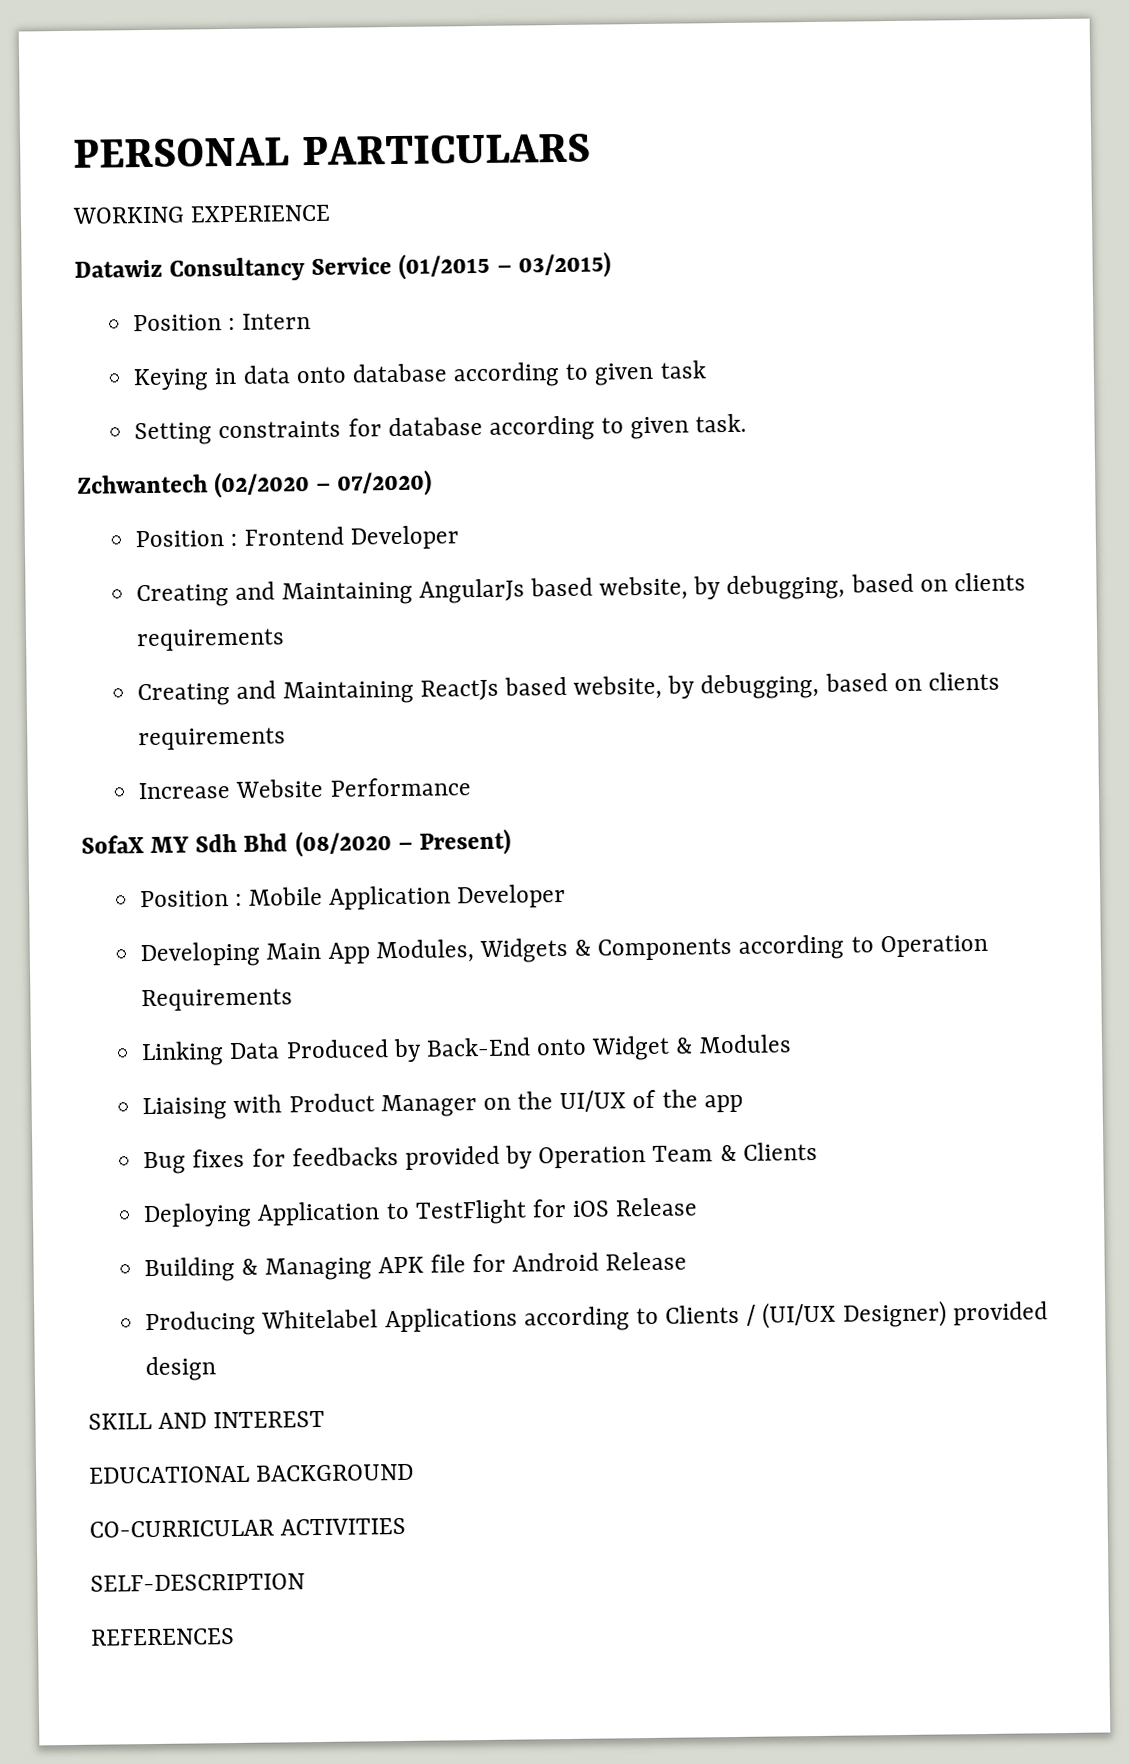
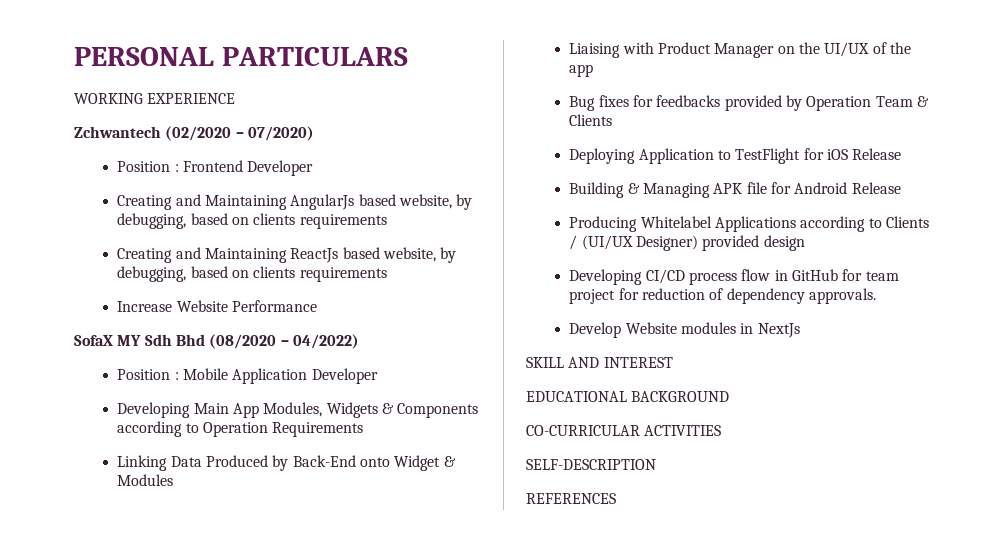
- Datawiz Consultancy Service (01/2015 – 03/2015)
- Position : Intern
- Keying in data onto database according to given task
- Setting constraints for database according to given task.
- SofaX MY Sdh Bhd (08/2020 – Present)
+ SofaX MY Sdh Bhd (08/2020 – 04/2022)
+ Developing CI/CD process flow in GitHub for team project for reduction of dependency approvals.
+ Develop Website modules in NextJs

